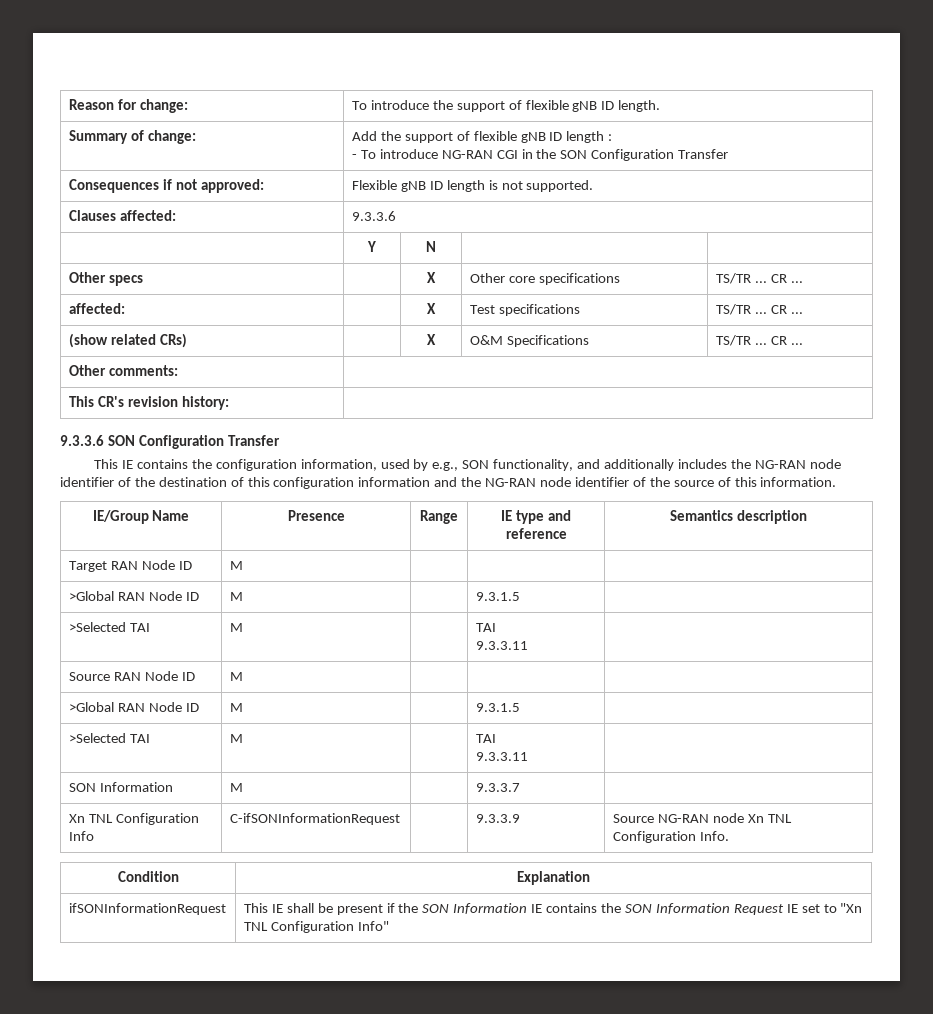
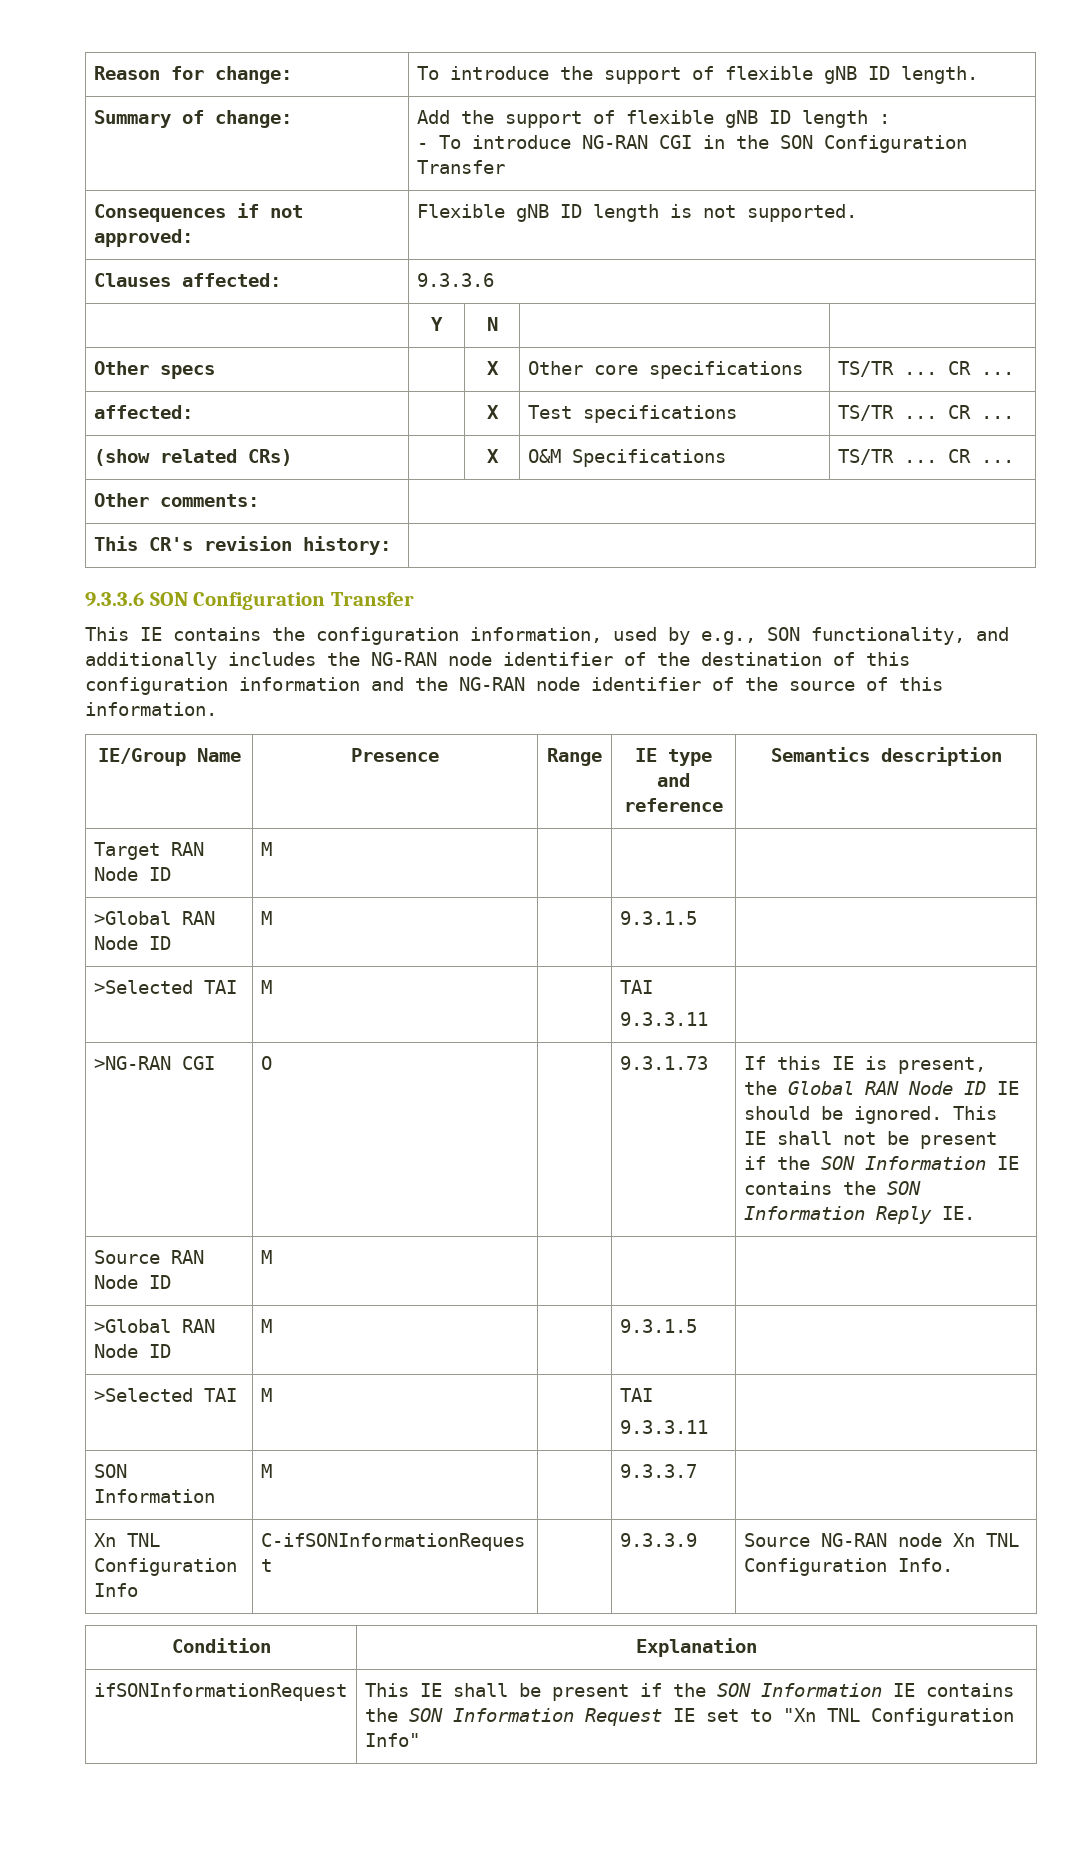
+ >NG-RAN CGI | O | | 9.3.1.73 | If this IE is present, the Global RAN Node ID IE should be ignored. This IE shall not be present if the SON Information IE contains the SON Information Reply IE.

